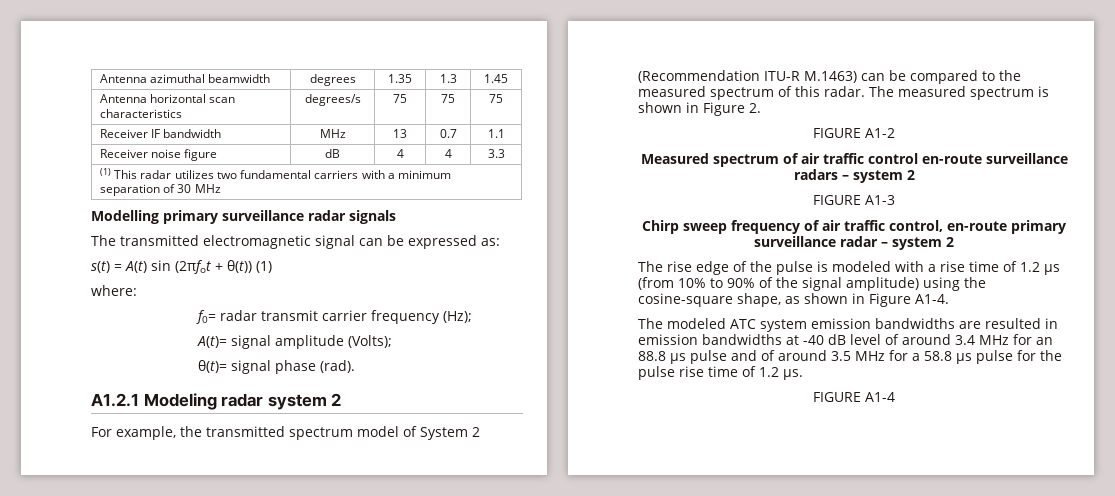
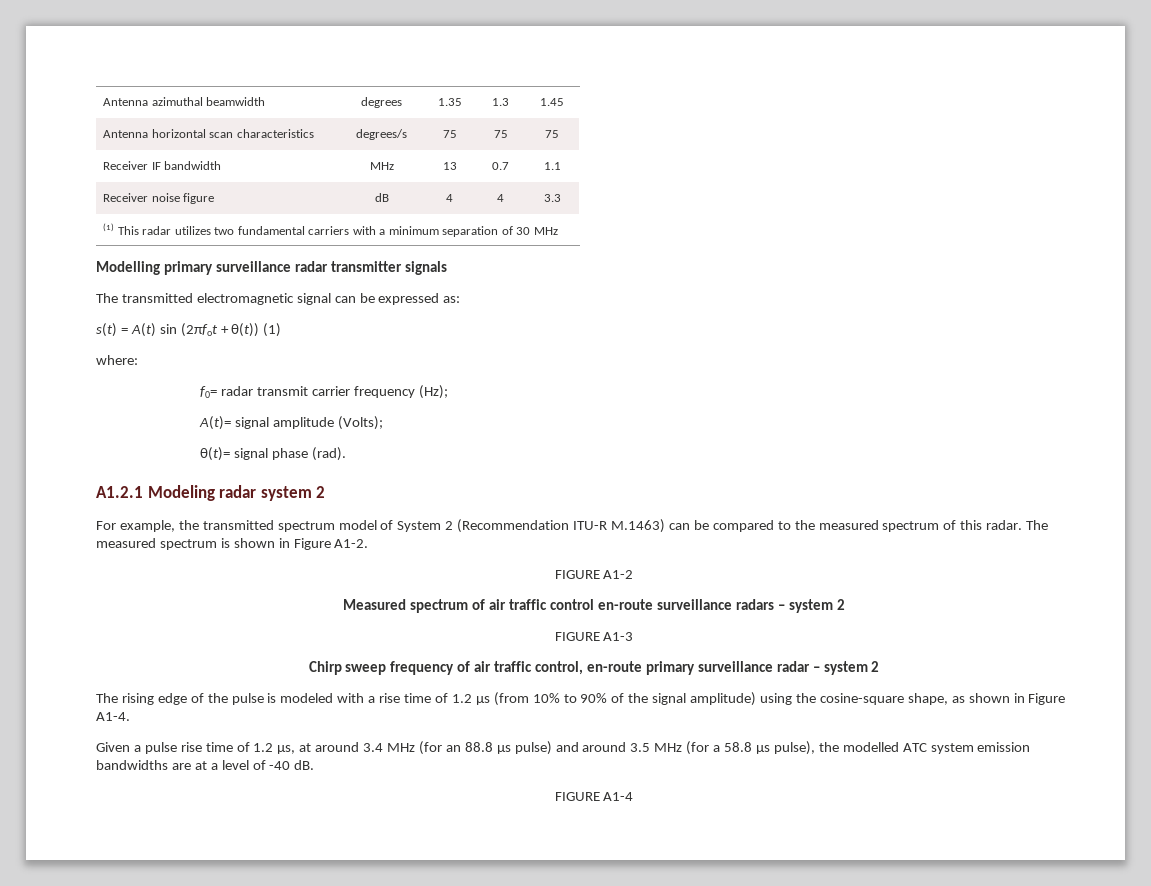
- Modelling primary surveillance radar signals
+ Modelling primary surveillance radar transmitter signals
- The measured spectrum is shown in Figure 2.
+ The measured spectrum is shown in Figure A1-2.
- The rise edge of the pulse is modeled with a rise time of 1.2 µs (from 10% to 90% of the signal amplitude) using the cosine-square shape, as shown in Figure A1-4.
+ The rising edge of the pulse is modeled with a rise time of 1.2 µs (from 10% to 90% of the signal amplitude) using the cosine-square shape, as shown in Figure A1-4.
- The modeled ATC system emission bandwidths are resulted in emission bandwidths at -40 dB level of around 3.4 MHz for an 88.8 µs pulse and of around 3.5 MHz for a 58.8 µs pulse for the pulse rise time of 1.2 µs.
+ Given a pulse rise time of 1.2 µs, at around 3.4 MHz (for an 88.8 µs pulse) and around 3.5 MHz (for a 58.8 µs pulse), the modelled ATC system emission bandwidths are at a level of -40 dB.

